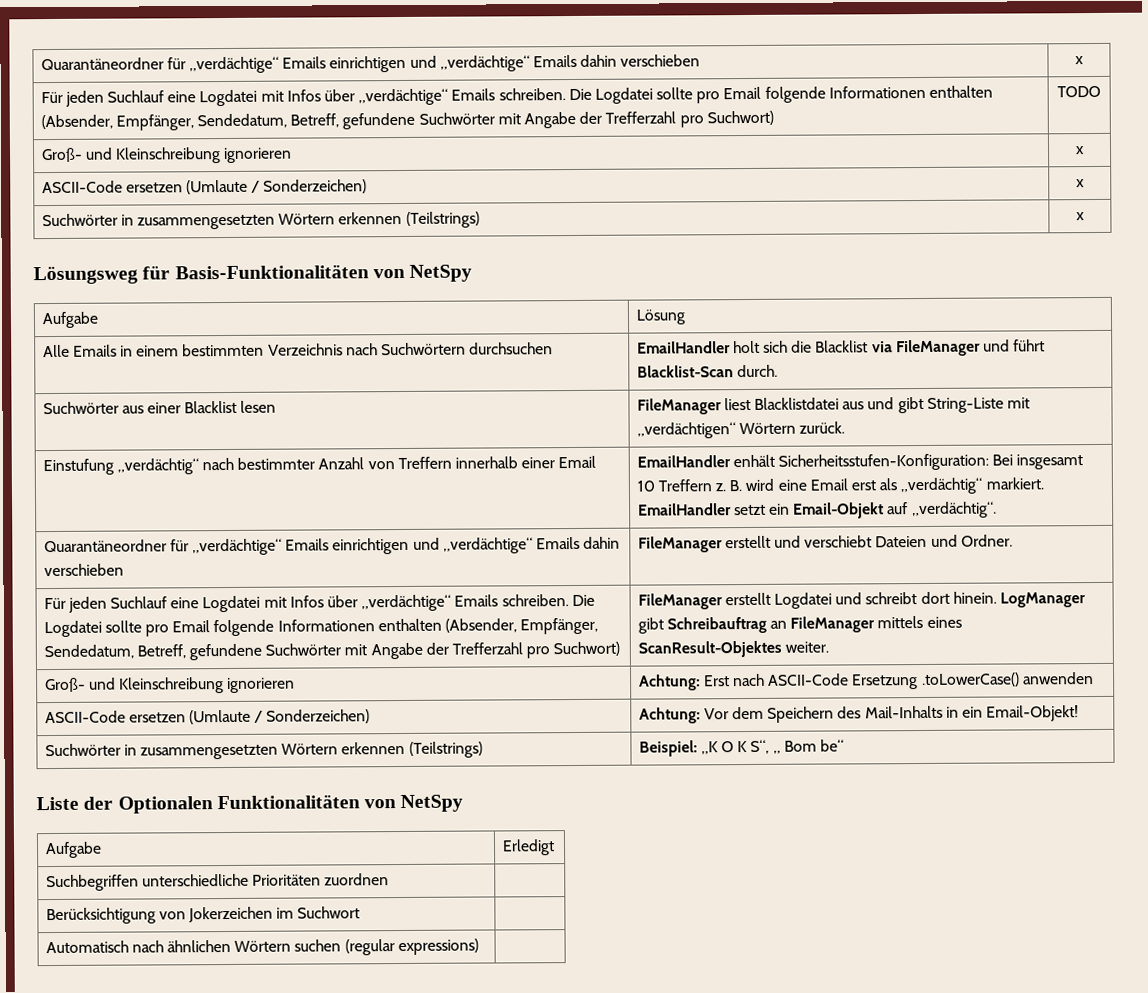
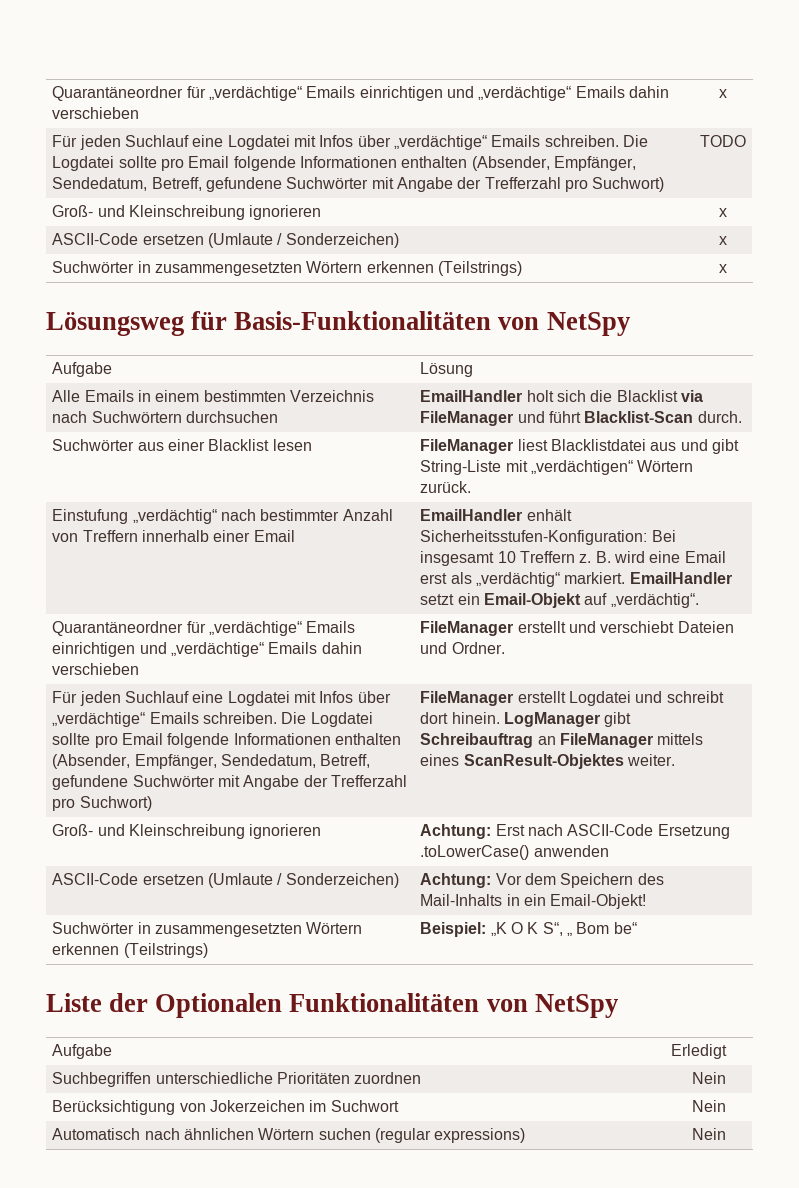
- Suchbegriffen unterschiedliche Prioritäten zuordnen |
+ Suchbegriffen unterschiedliche Prioritäten zuordnen | Nein
- Berücksichtigung von Jokerzeichen im Suchwort |
+ Berücksichtigung von Jokerzeichen im Suchwort | Nein
- Automatisch nach ähnlichen Wörtern suchen (regular expressions) |
+ Automatisch nach ähnlichen Wörtern suchen (regular expressions) | Nein

